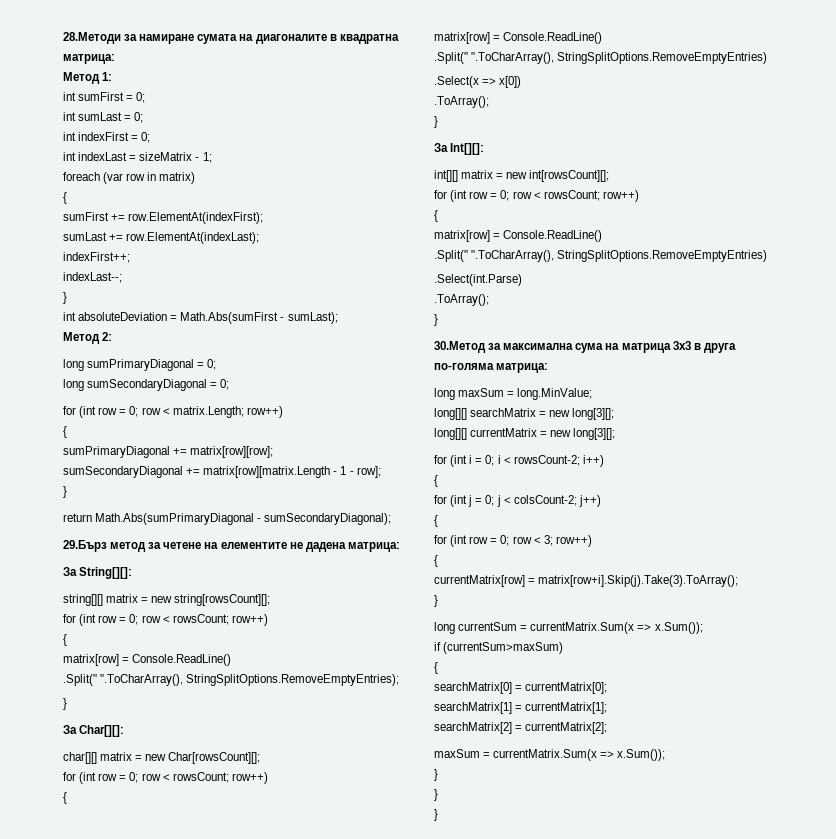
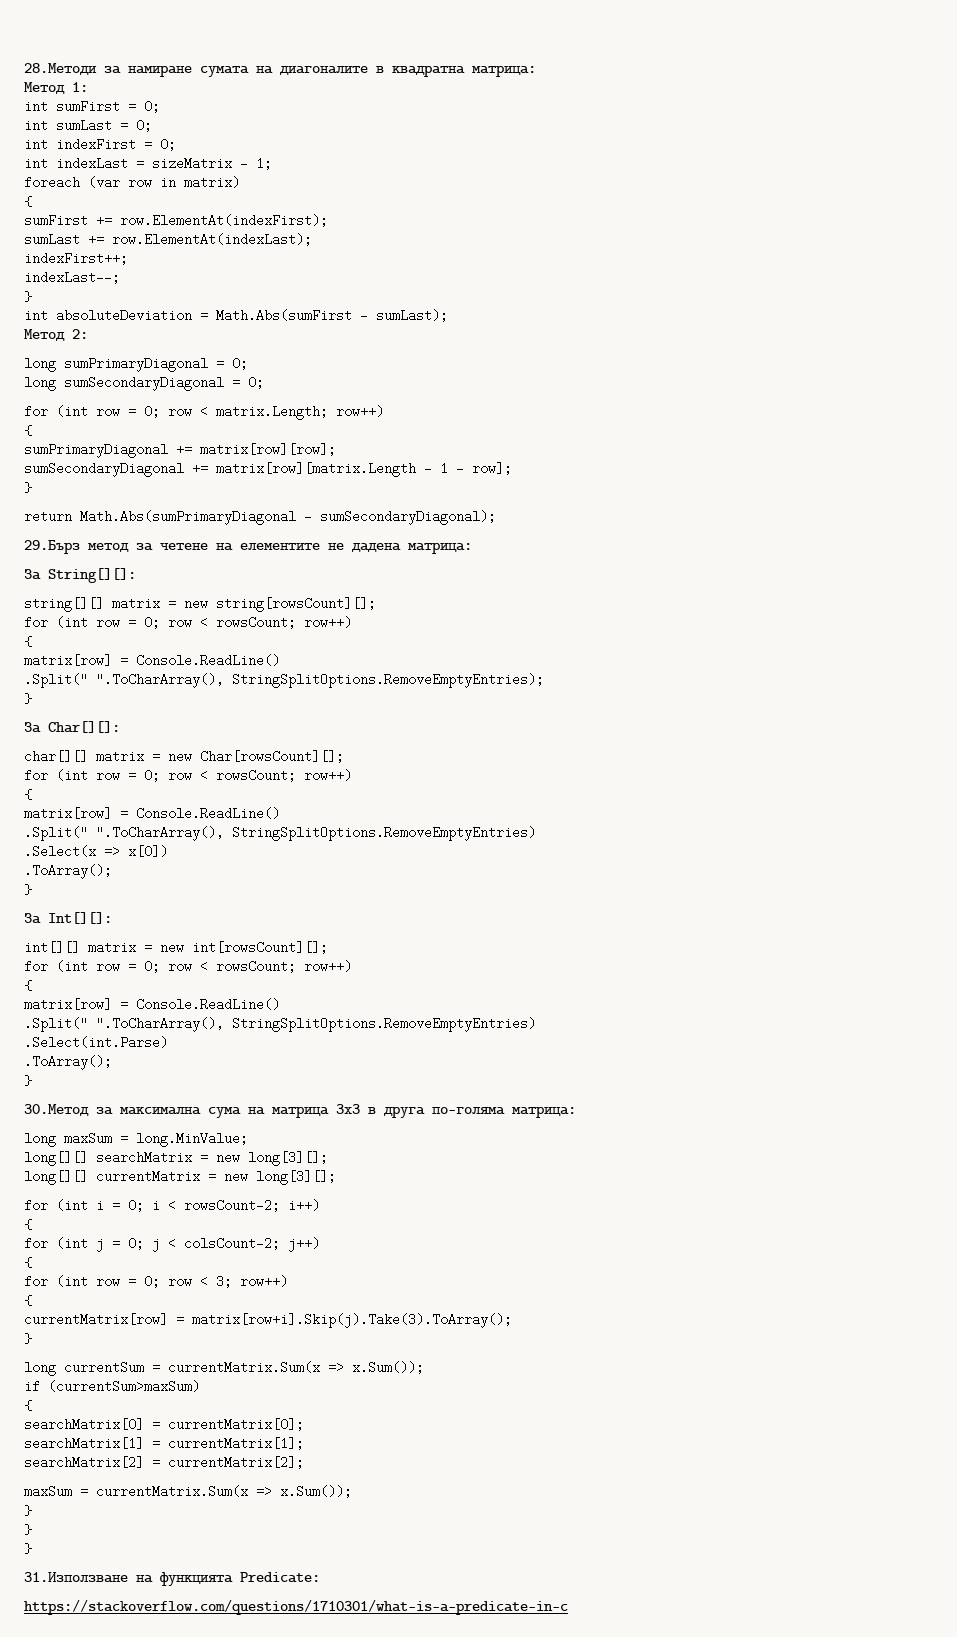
+ 31.Използване на функцията Predicate:
+ https://stackoverflow.com/questions/1710301/what-is-a-predicate-in-c

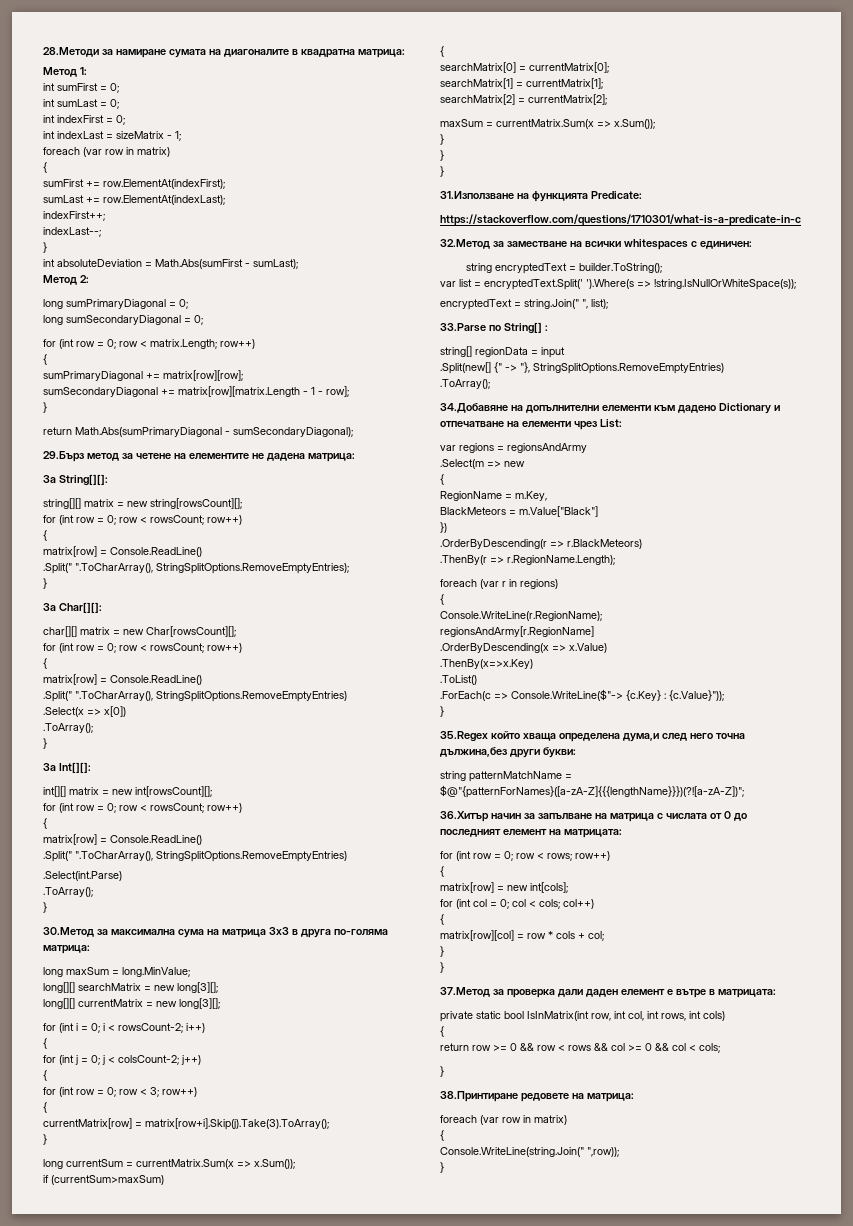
+ 32.Метод за заместване на всички whitespaces с единичен:
+ string encryptedText = builder.ToString();
+ var list = encryptedText.Split(' ').Where(s => !string.IsNullOrWhiteSpace(s));
+ encryptedText = string.Join(" ", list);
+ 33.Parse по String[] :
+ string[] regionData = input
+ .Split(new[] {" -> "}, StringSplitOptions.RemoveEmptyEntries)
+ .ToArray();
+ 34.Добавяне на допълнителни елементи към дадено Dictionary и отпечатване на елементи чрез List:
+ var regions = regionsAndArmy
+ .Select(m => new
+ {
+ RegionName = m.Key,
+ BlackMeteors = m.Value["Black"]
+ })
+ .OrderByDescending(r => r.BlackMeteors)
+ .ThenBy(r => r.RegionName.Length);
+ foreach (var r in regions)
+ {
+ Console.WriteLine(r.RegionName);
+ regionsAndArmy[r.RegionName]
+ .OrderByDescending(x => x.Value)
+ .ThenBy(x=>x.Key)
+ .ToList()
+ .ForEach(c => Console.WriteLine($"-> {c.Key} : {c.Value}"));
+ }
+ 35.Regex който хваща определена дума,и след него точна дължина,без други букви:
+ string patternMatchName = $@"{patternForNames}([a-zA-Z]{{{lengthName}}})(?![a-zA-Z])";
+ 36.Хитър начин за запълване на матрица с числата от 0 до последният елемент на матрицата:
+ for (int row = 0; row < rows; row++)
+ {
+ matrix[row] = new int[cols];
+ for (int col = 0; col < cols; col++)
+ {
+ matrix[row][col] = row * cols + col;
+ }
+ }
+ 37.Метод за проверка дали даден елемент е вътре в матрицата:
+ private static bool IsInMatrix(int row, int col, int rows, int cols)
+ {
+ return row >= 0 && row < rows && col >= 0 && col < cols;
+ }
+ 38.Принтиране редовете на матрица:
+ foreach (var row in matrix)
+ {
+ Console.WriteLine(string.Join(" ",row));
+ }

